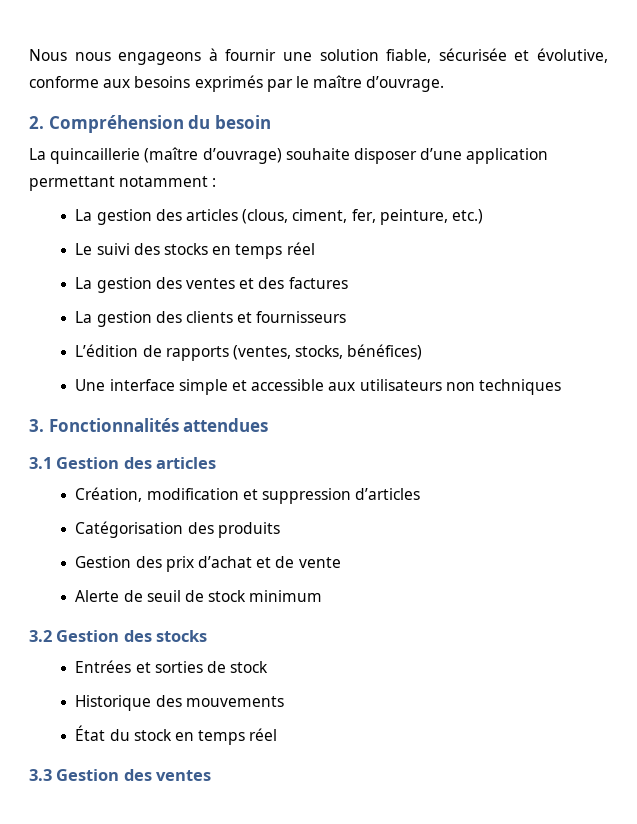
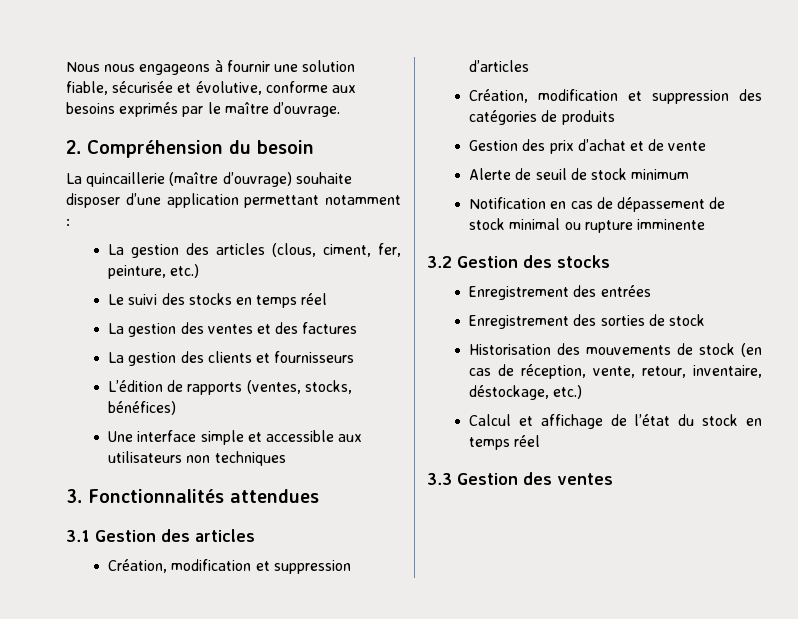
- Catégorisation des produits
+ Création, modification et suppression des catégories de produits
+ Notification en cas de dépassement de stock minimal ou rupture imminente
- Entrées et sorties de stock
+ Enregistrement des entrées
+ Enregistrement des sorties de stock
- Historique des mouvements
- État du stock en temps réel
+ Historisation des mouvements de stock (en cas de réception, vente, retour, inventaire, déstockage, etc.)
+ Calcul et affichage de l’état du stock en temps réel

